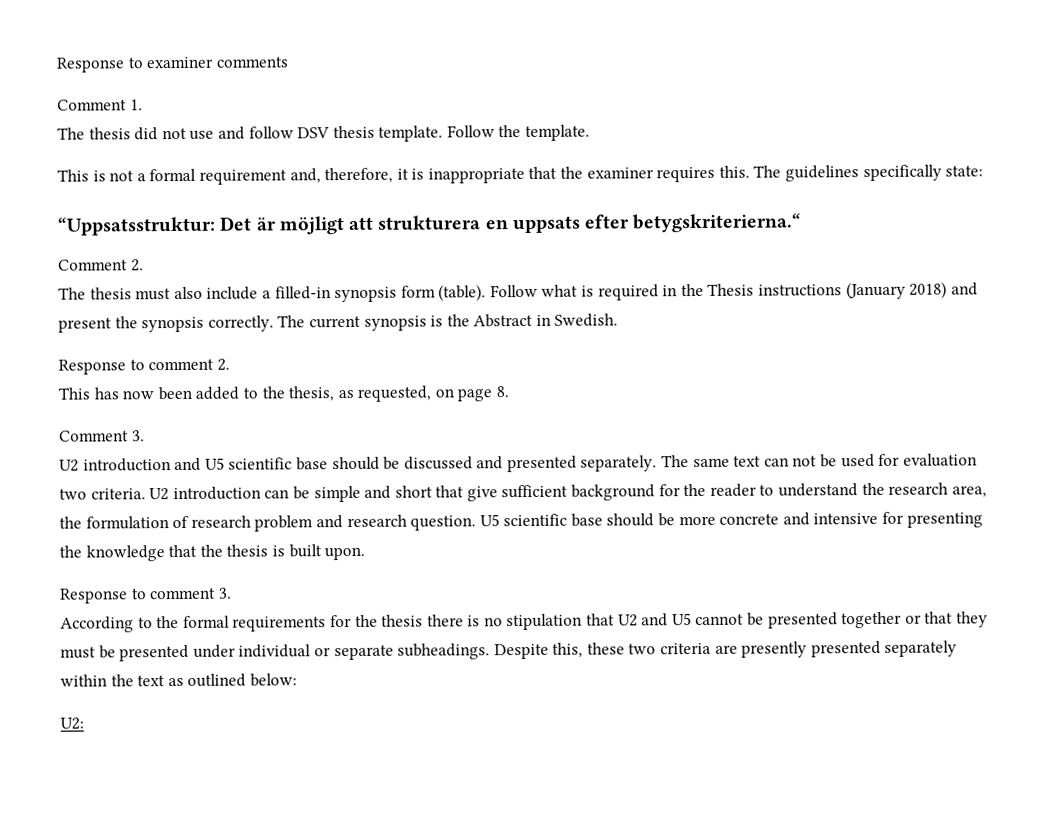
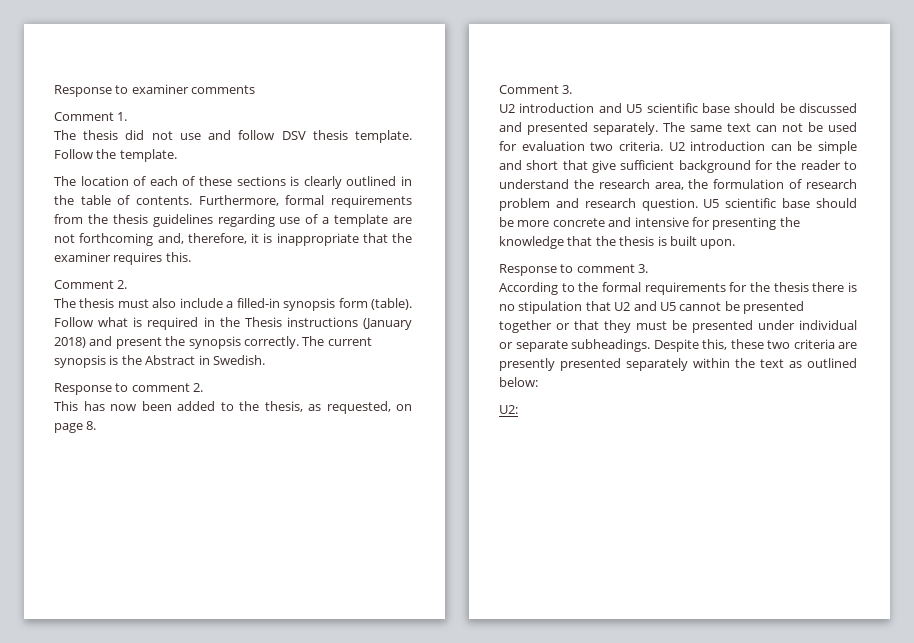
- This is not a formal requirement and, therefore, it is inappropriate that the examiner requires this. The guidelines specifically state:
- “Uppsatsstruktur: Det är möjligt att strukturera en uppsats efter betygskriterierna.“
+ The location of each of these sections is clearly outlined in the table of contents. Furthermore, formal requirements from the thesis guidelines regarding use of a template are not forthcoming and, therefore, it is inappropriate that the examiner requires this.

